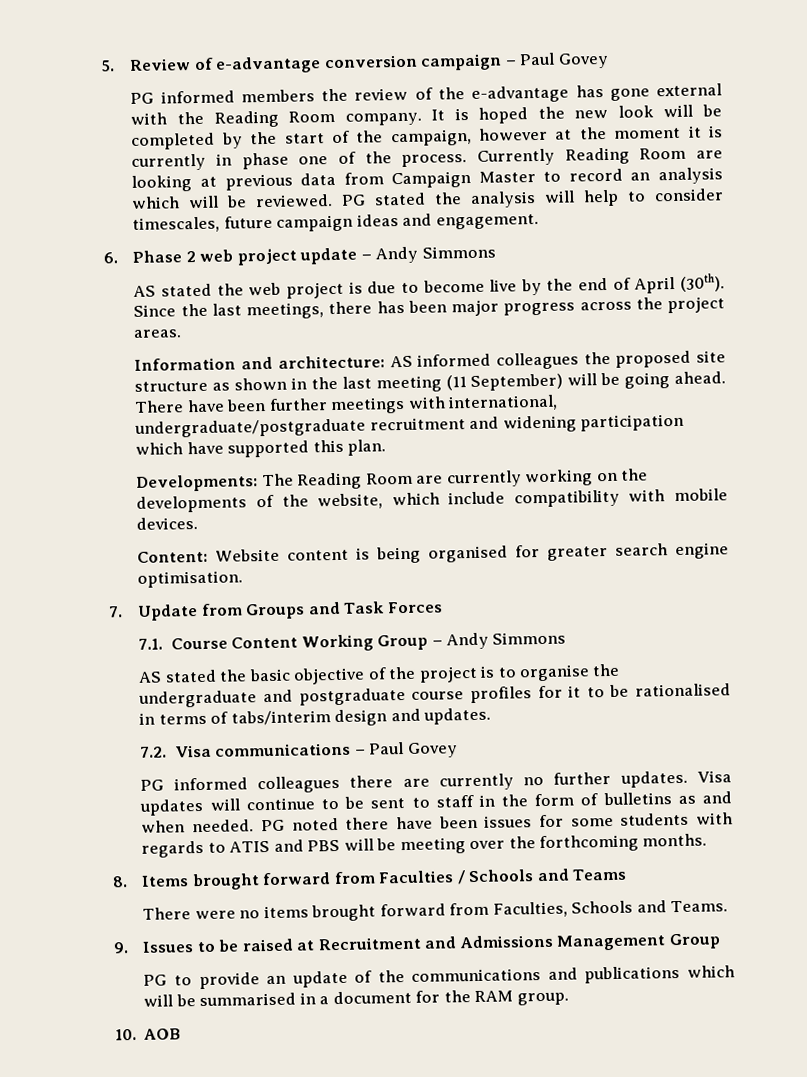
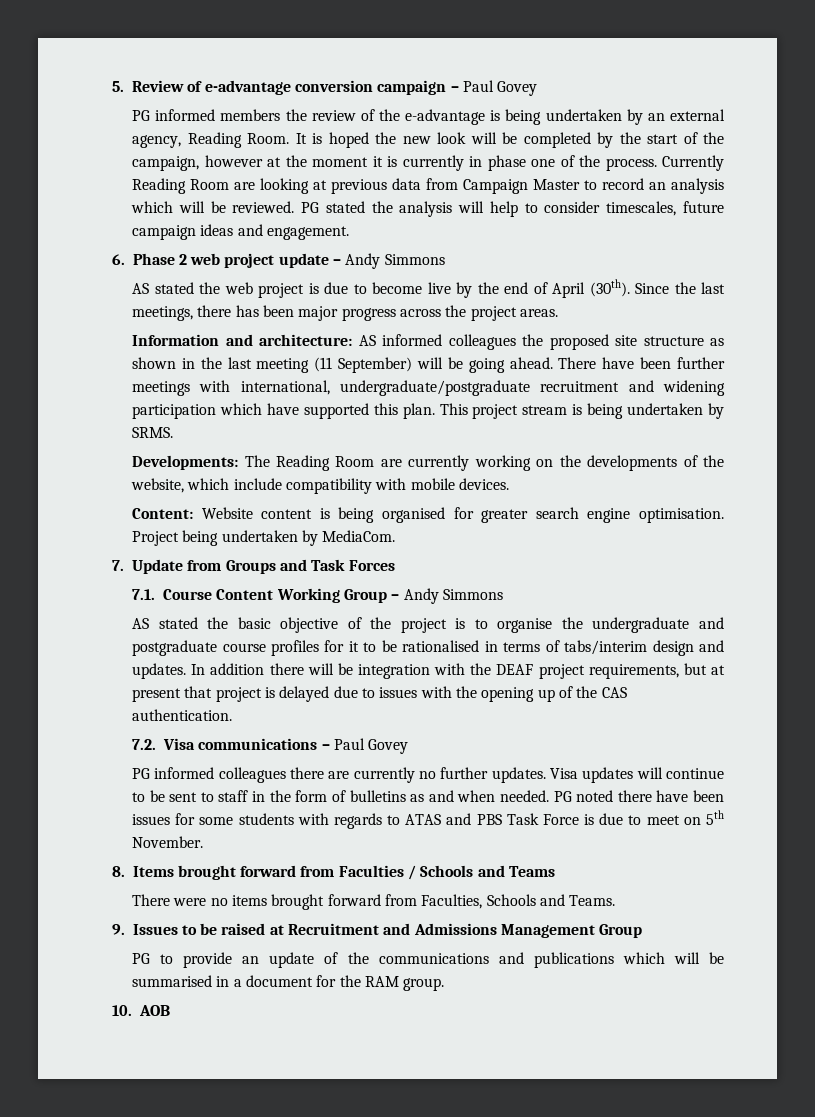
- PG informed members the review of the e-advantage has gone external with the Reading Room company.
+ PG informed members the review of the e-advantage is being undertaken by an external agency, Reading Room.
+ This project stream is being undertaken by SRMS.
+ Project being undertaken by MediaCom.
+ In addition there will be integration with the DEAF project requirements, but at present that project is delayed due to issues with the opening up of the CAS authentication.
- PG noted there have been issues for some students with regards to ATIS and PBS will be meeting over the forthcoming months.
+ PG noted there have been issues for some students with regards to ATAS and PBS Task Force is due to meet on 5th November.

